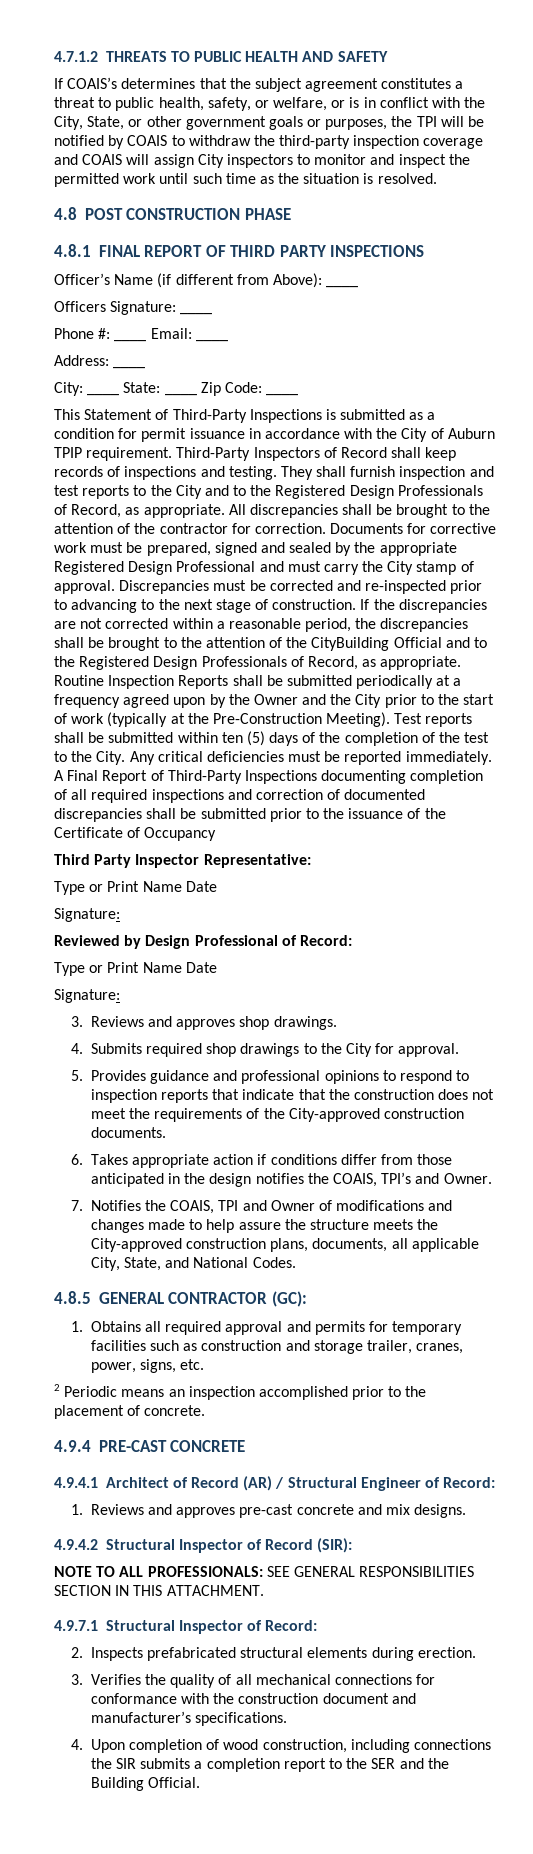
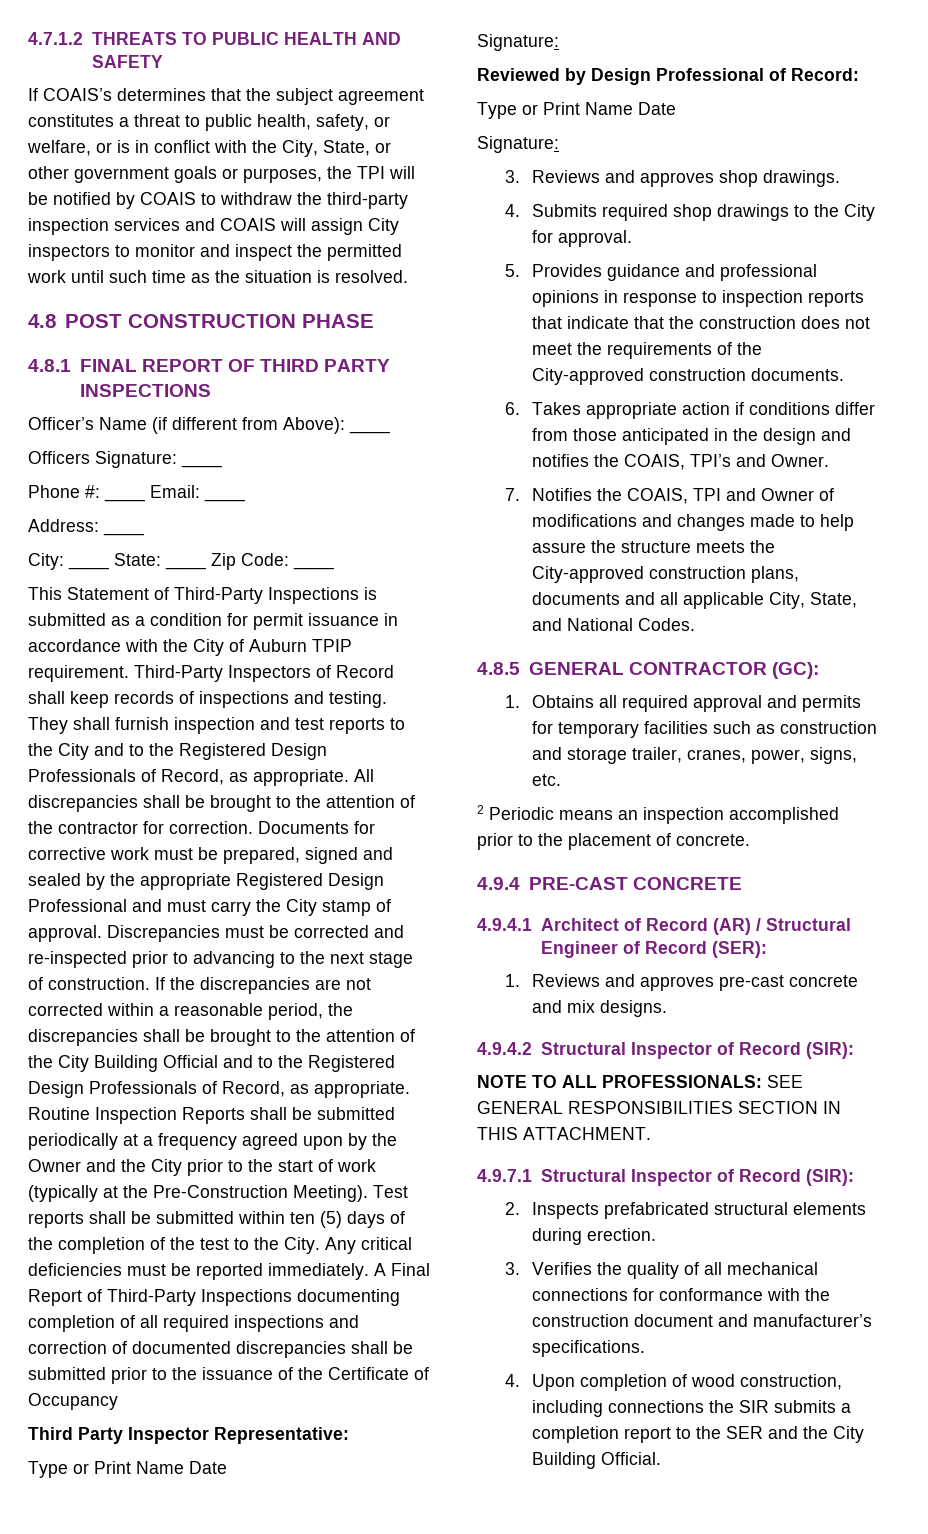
- If COAIS’s determines that the subject agreement constitutes a threat to public health, safety, or welfare, or is in conflict with the City, State, or other government goals or purposes, the TPI will be notified by COAIS to withdraw the third-party inspection coverage and COAIS will assign City inspectors to monitor and inspect the permitted work until such time as the situation is resolved.
+ If COAIS’s determines that the subject agreement constitutes a threat to public health, safety, or welfare, or is in conflict with the City, State, or other government goals or purposes, the TPI will be notified by COAIS to withdraw the third-party inspection services and COAIS will assign City inspectors to monitor and inspect the permitted work until such time as the situation is resolved.
- If the discrepancies are not corrected within a reasonable period, the discrepancies shall be brought to the attention of the CityBuilding Official and to the Registered Design Professionals of Record, as appropriate.
+ If the discrepancies are not corrected within a reasonable period, the discrepancies shall be brought to the attention of the City Building Official and to the Registered Design Professionals of Record, as appropriate.
- 5. Provides guidance and professional opinions to respond to inspection reports that indicate that the construction does not meet the requirements of the City-approved construction documents.
+ 5. Provides guidance and professional opinions in response to inspection reports that indicate that the construction does not meet the requirements of the City-approved construction documents.
- 6. Takes appropriate action if conditions differ from those anticipated in the design notifies the COAIS, TPI’s and Owner.
+ 6. Takes appropriate action if conditions differ from those anticipated in the design and notifies the COAIS, TPI’s and Owner.
- 7. Notifies the COAIS, TPI and Owner of modifications and changes made to help assure the structure meets the City-approved construction plans, documents, all applicable City, State, and National Codes.
+ 7. Notifies the COAIS, TPI and Owner of modifications and changes made to help assure the structure meets the City-approved construction plans, documents and all applicable City, State, and National Codes.
- 4.9.4.1 Architect of Record (AR) / Structural Engineer of Record:
+ 4.9.4.1 Architect of Record (AR) / Structural Engineer of Record (SER):
- 4.9.7.1 Structural Inspector of Record:
+ 4.9.7.1 Structural Inspector of Record (SIR):
- 4. Upon completion of wood construction, including connections the SIR submits a completion report to the SER and the Building Official.
+ 4. Upon completion of wood construction, including connections the SIR submits a completion report to the SER and the City Building Official.

